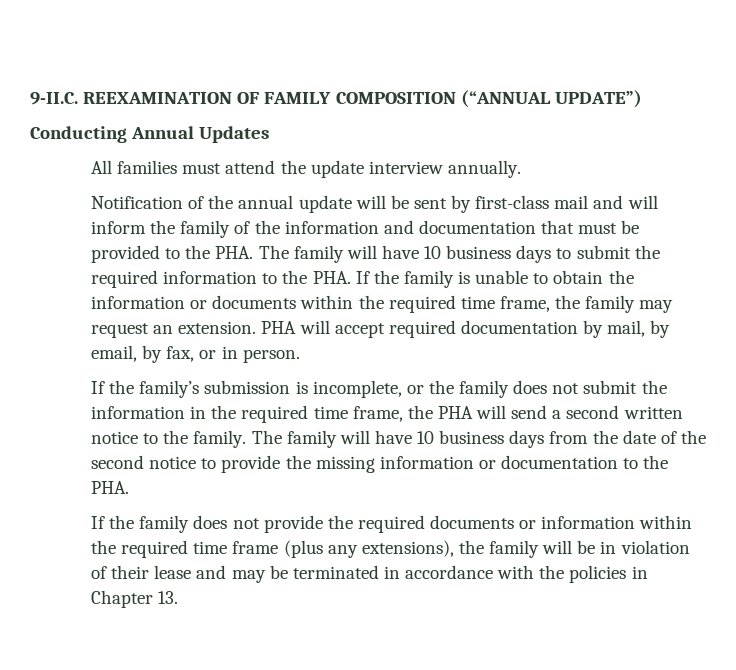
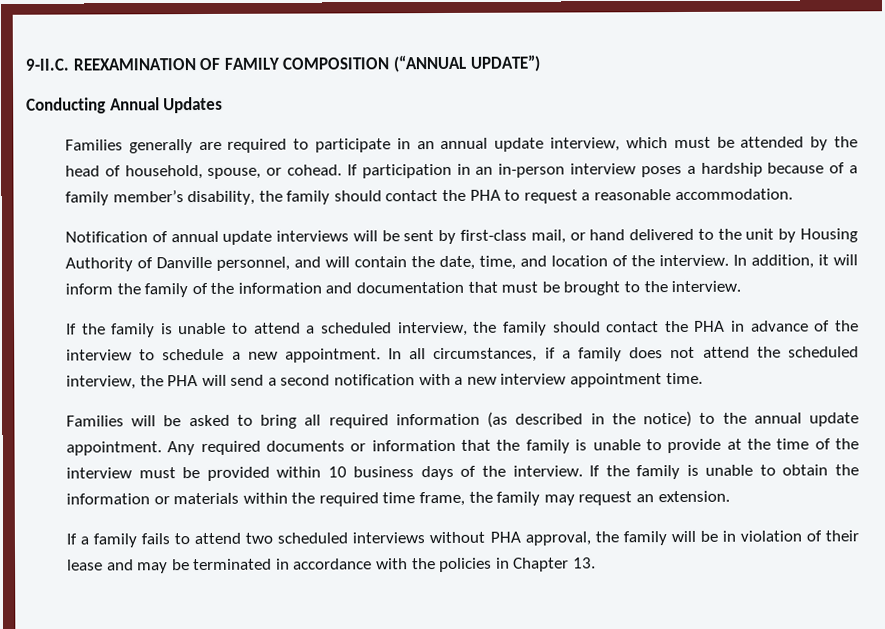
- All families must attend the update interview annually.
+ Families generally are required to participate in an annual update interview, which must be attended by the head of household, spouse, or cohead. If participation in an in-person interview poses a hardship because of a family member’s disability, the family should contact the PHA to request a reasonable accommodation.
- Notification of the annual update will be sent by first-class mail and will inform the family of the information and documentation that must be provided to the PHA. The family will have 10 business days to submit the required information to the PHA. If the family is unable to obtain the information or documents within the required time frame, the family may request an extension. PHA will accept required documentation by mail, by email, by fax, or in person.
- If the family’s submission is incomplete, or the family does not submit the information in the required time frame, the PHA will send a second written notice to the family. The family will have 10 business days from the date of the second notice to provide the missing information or documentation to the PHA.
- If the family does not provide the required documents or information within the required time frame (plus any extensions), the family will be in violation of their lease and may be terminated in accordance with the policies in Chapter 13.
+ Notification of annual update interviews will be sent by first-class mail, or hand delivered to the unit by Housing Authority of Danville personnel, and will contain the date, time, and location of the interview. In addition, it will inform the family of the information and documentation that must be brought to the interview.
+ If the family is unable to attend a scheduled interview, the family should contact the PHA in advance of the interview to schedule a new appointment. In all circumstances, if a family does not attend the scheduled interview, the PHA will send a second notification with a new interview appointment time.
+ Families will be asked to bring all required information (as described in the notice) to the annual update appointment. Any required documents or information that the family is unable to provide at the time of the interview must be provided within 10 business days of the interview. If the family is unable to obtain the information or materials within the required time frame, the family may request an extension.
+ If a family fails to attend two scheduled interviews without PHA approval, the family will be in violation of their lease and may be terminated in accordance with the policies in Chapter 13.

